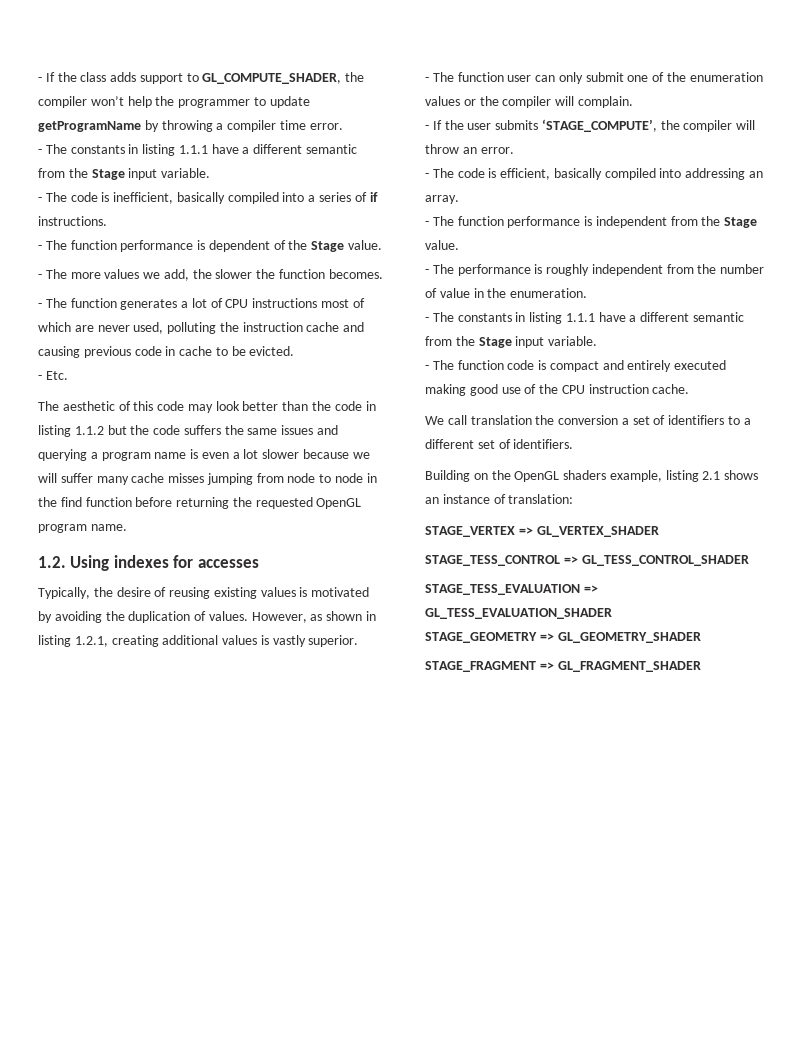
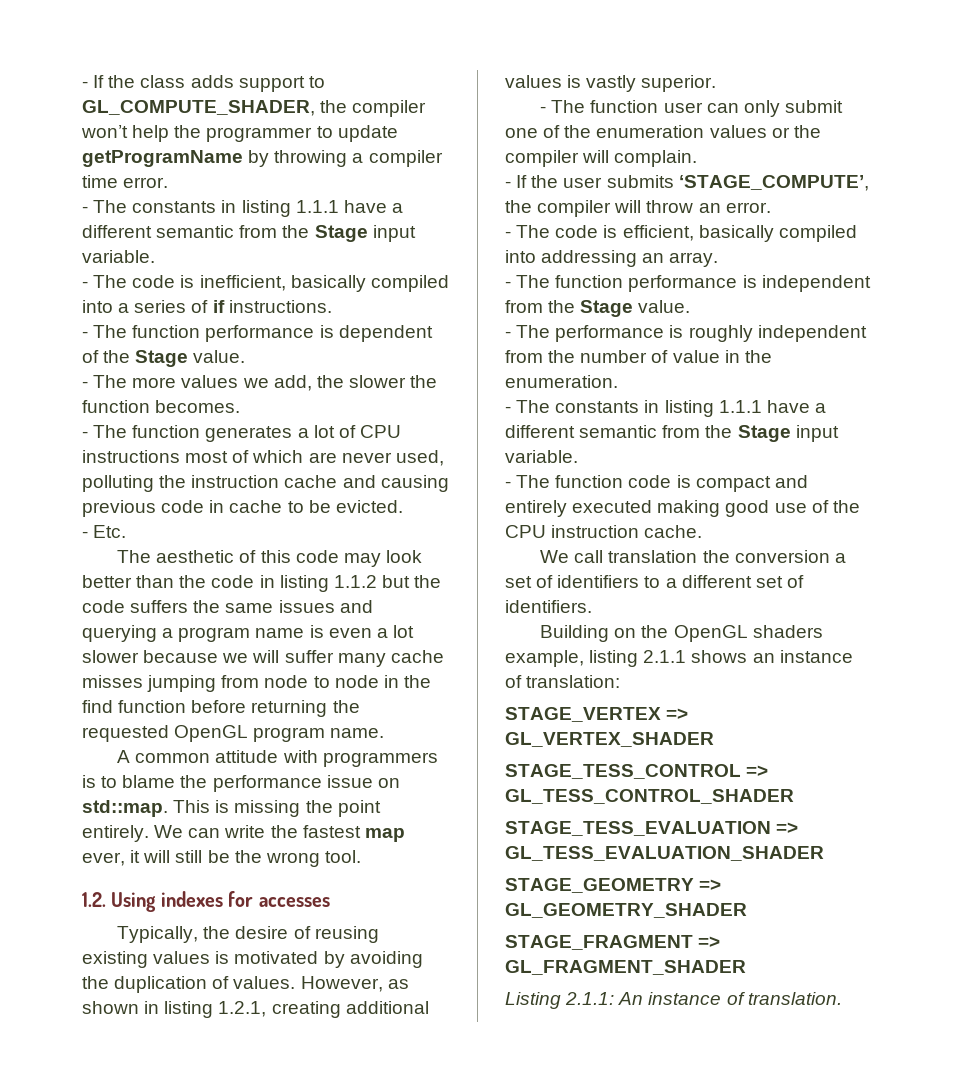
+ A common attitude with programmers is to blame the performance issue on std::map. This is missing the point entirely. We can write the fastest map ever, it will still be the wrong tool.
- Building on the OpenGL shaders example, listing 2.1 shows an instance of translation:
+ Building on the OpenGL shaders example, listing 2.1.1 shows an instance of translation:
+ Listing 2.1.1: An instance of translation.

